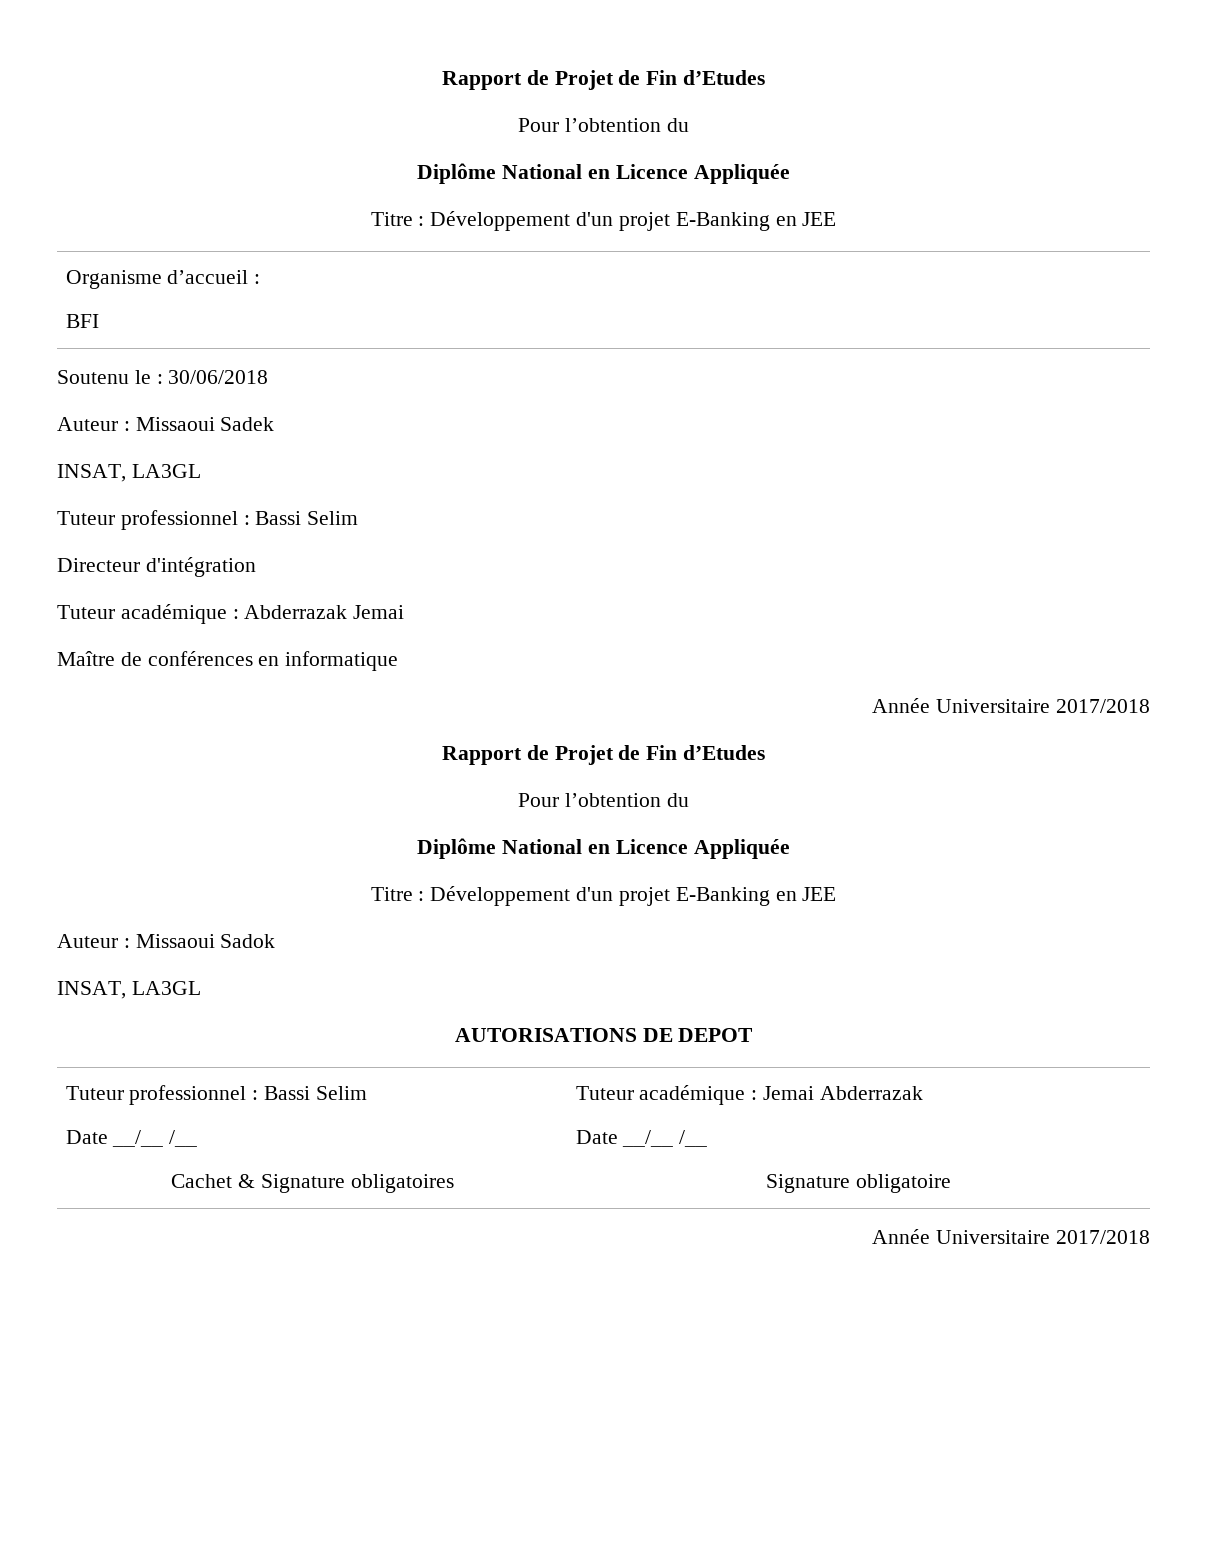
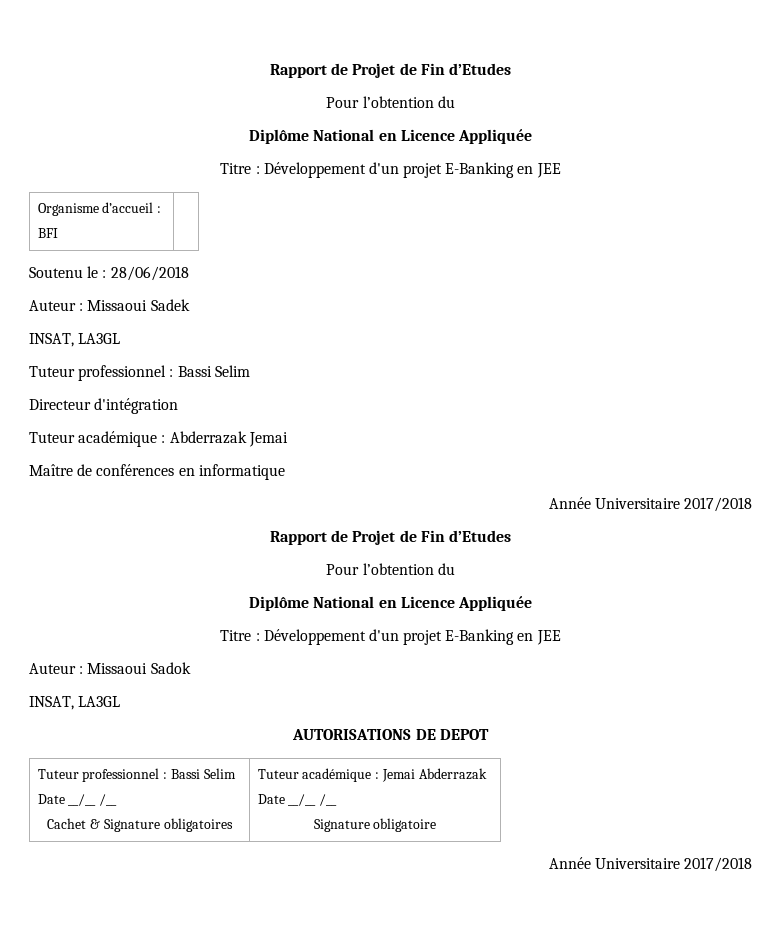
- Soutenu le : 30/06/2018
+ Soutenu le : 28/06/2018

